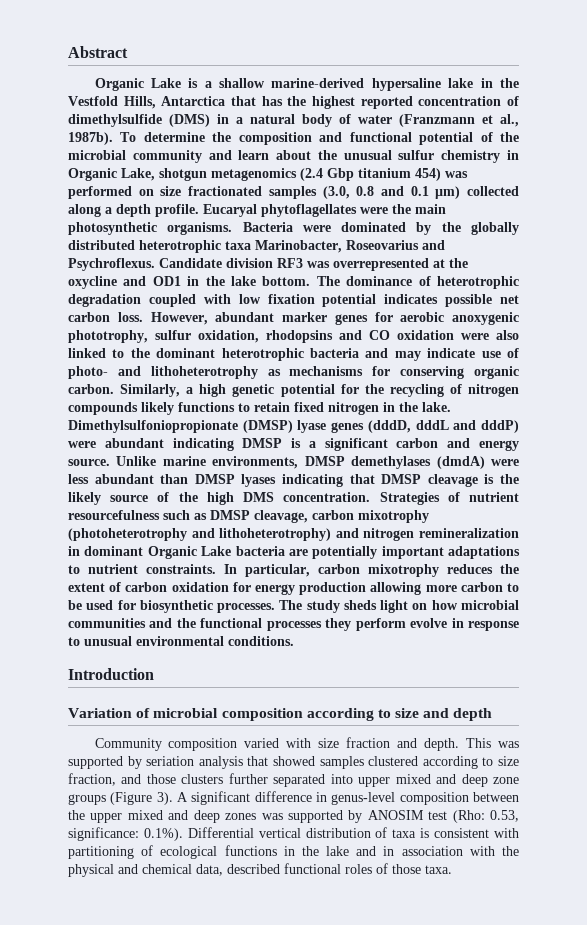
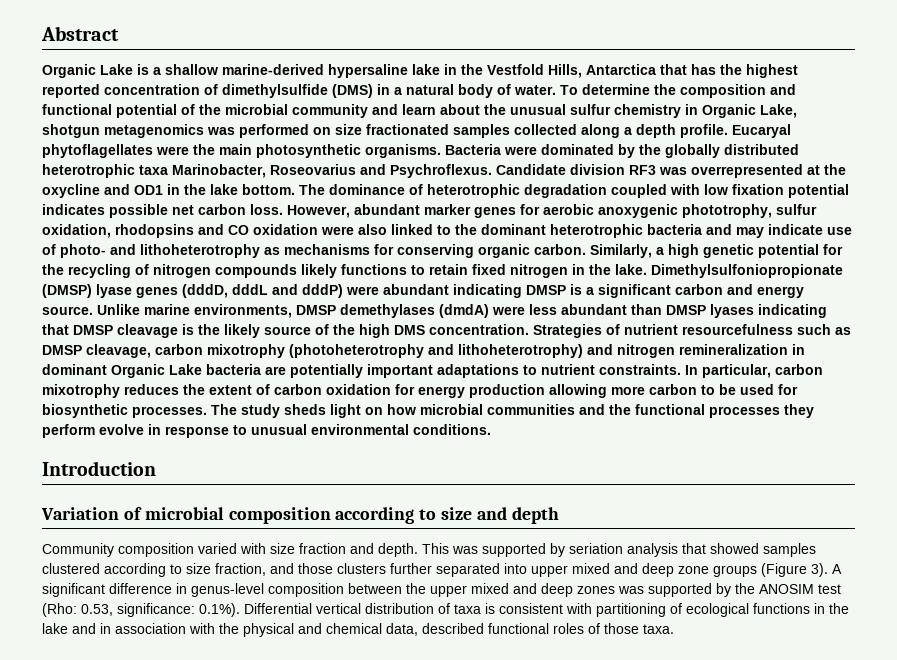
- Organic Lake is a shallow marine-derived hypersaline lake in the Vestfold Hills, Antarctica that has the highest reported concentration of dimethylsulfide (DMS) in a natural body of water (Franzmann et al., 1987b).
+ Organic Lake is a shallow marine-derived hypersaline lake in the Vestfold Hills, Antarctica that has the highest reported concentration of dimethylsulfide (DMS) in a natural body of water.
- To determine the composition and functional potential of the microbial community and learn about the unusual sulfur chemistry in Organic Lake, shotgun metagenomics (2.4 Gbp titanium 454) was performed on size fractionated samples (3.0, 0.8 and 0.1 µm) collected along a depth profile.
+ To determine the composition and functional potential of the microbial community and learn about the unusual sulfur chemistry in Organic Lake, shotgun metagenomics was performed on size fractionated samples collected along a depth profile.
- A significant difference in genus-level composition between the upper mixed and deep zones was supported by ANOSIM test (Rho: 0.53, significance: 0.1%). Differential vertical distribution of taxa is consistent with partitioning of ecological functions in the lake and in association with the physical and chemical data, described functional roles of those taxa.
+ A significant difference in genus-level composition between the upper mixed and deep zones was supported by the ANOSIM test (Rho: 0.53, significance: 0.1%). Differential vertical distribution of taxa is consistent with partitioning of ecological functions in the lake and in association with the physical and chemical data, described functional roles of those taxa.

